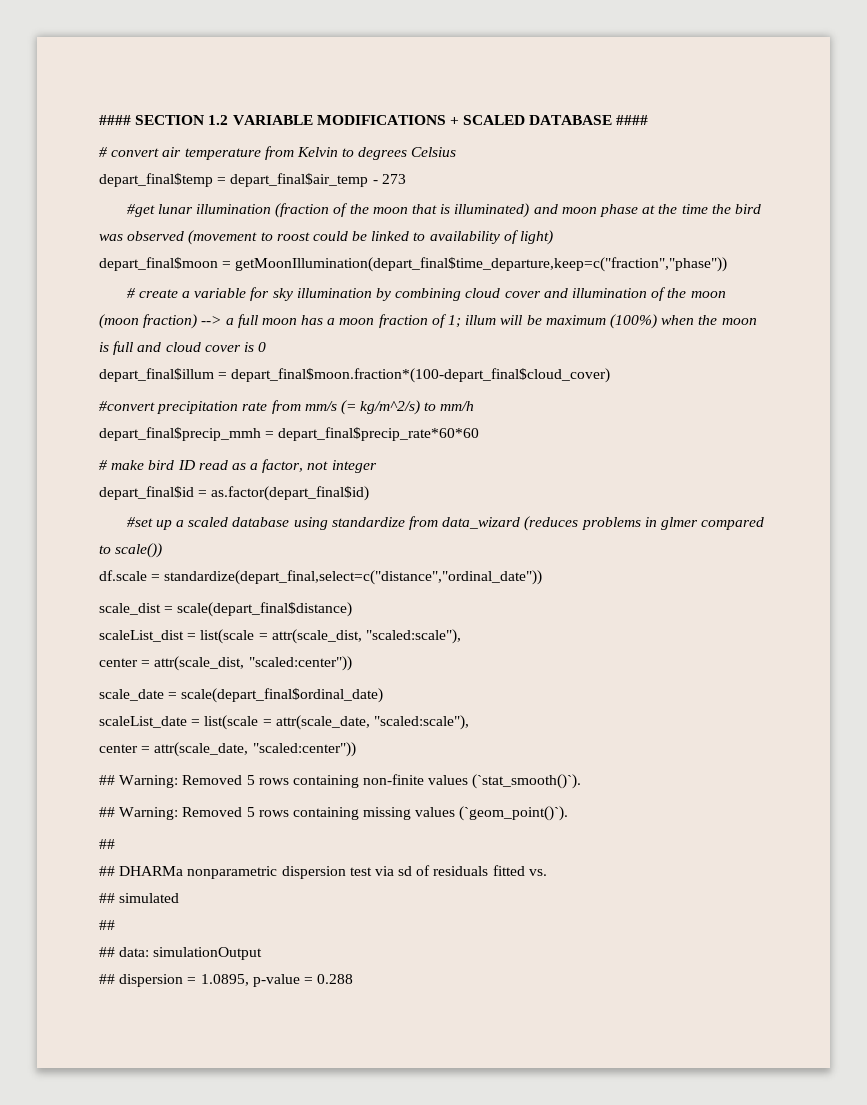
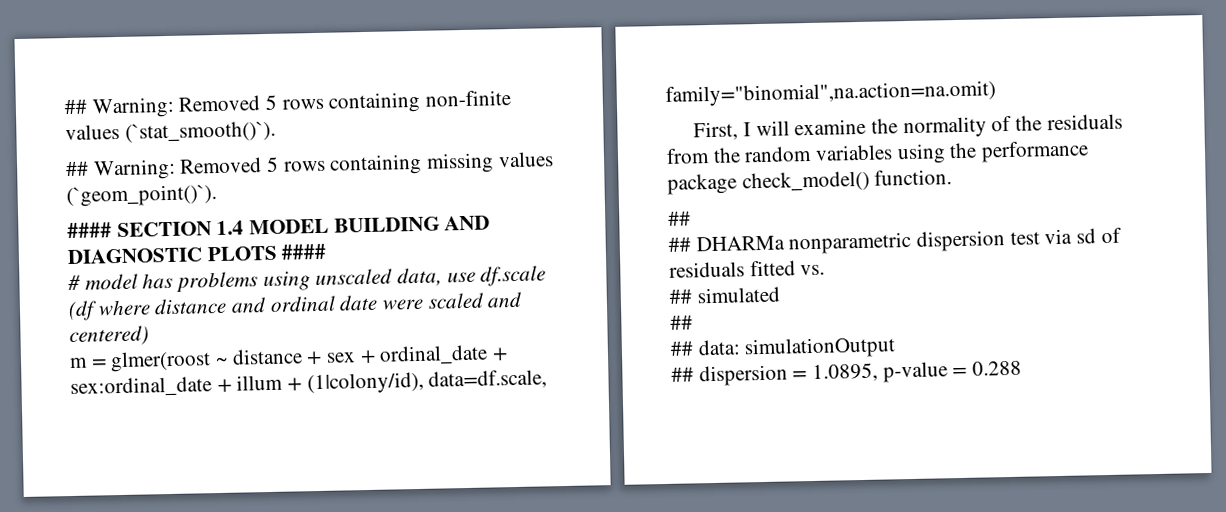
- #### SECTION 1.2 VARIABLE MODIFICATIONS + SCALED DATABASE ####
- # convert air temperature from Kelvin to degrees Celsius
- depart_final$temp = depart_final$air_temp - 273
- #get lunar illumination (fraction of the moon that is illuminated) and moon phase at the time the bird was observed (movement to roost could be linked to availability of light)
- depart_final$moon = getMoonIllumination(depart_final$time_departure,keep=c("fraction","phase"))
- # create a variable for sky illumination by combining cloud cover and illumination of the moon (moon fraction) --> a full moon has a moon fraction of 1; illum will be maximum (100%) when the moon is full and cloud cover is 0
- depart_final$illum = depart_final$moon.fraction*(100-depart_final$cloud_cover)
- #convert precipitation rate from mm/s (= kg/m^2/s) to mm/h
- depart_final$precip_mmh = depart_final$precip_rate*60*60
- # make bird ID read as a factor, not integer
- depart_final$id = as.factor(depart_final$id)
- #set up a scaled database using standardize from data_wizard (reduces problems in glmer compared to scale())
- df.scale = standardize(depart_final,select=c("distance","ordinal_date"))
- scale_dist = scale(depart_final$distance)
- scaleList_dist = list(scale = attr(scale_dist, "scaled:scale"),
- center = attr(scale_dist, "scaled:center"))
- scale_date = scale(depart_final$ordinal_date)
- scaleList_date = list(scale = attr(scale_date, "scaled:scale"),
- center = attr(scale_date, "scaled:center"))
+ #### SECTION 1.4 MODEL BUILDING AND DIAGNOSTIC PLOTS ####
+ # model has problems using unscaled data, use df.scale (df where distance and ordinal date were scaled and centered)
+ m = glmer(roost ~ distance + sex + ordinal_date + sex:ordinal_date + illum + (1|colony/id), data=df.scale, family="binomial",na.action=na.omit)
+ First, I will examine the normality of the residuals from the random variables using the performance package check_model() function.

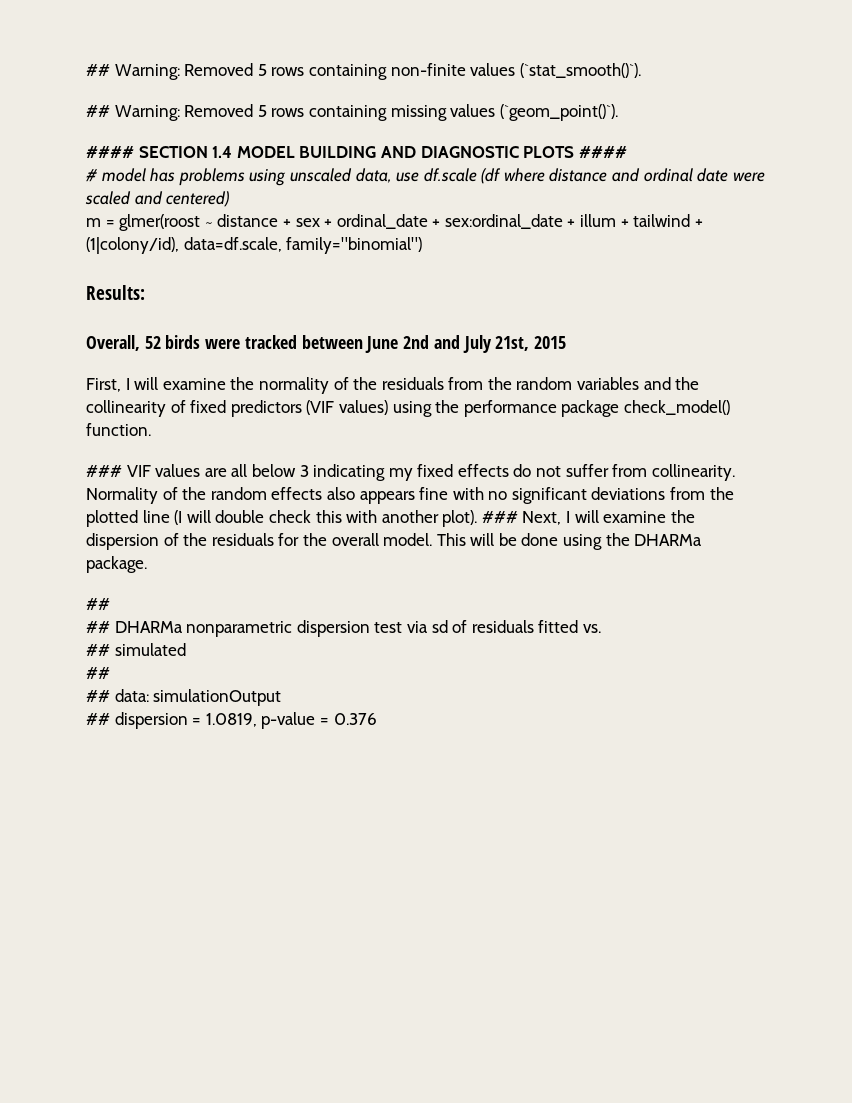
- m = glmer(roost ~ distance + sex + ordinal_date + sex:ordinal_date + illum + (1|colony/id), data=df.scale, family="binomial",na.action=na.omit)
+ m = glmer(roost ~ distance + sex + ordinal_date + sex:ordinal_date + illum + tailwind + (1|colony/id), data=df.scale, family="binomial")
+ Results:
+ Overall, 52 birds were tracked between June 2nd and July 21st, 2015
- First, I will examine the normality of the residuals from the random variables using the performance package check_model() function.
+ First, I will examine the normality of the residuals from the random variables and the collinearity of fixed predictors (VIF values) using the performance package check_model() function.
+ ### VIF values are all below 3 indicating my fixed effects do not suffer from collinearity. Normality of the random effects also appears fine with no significant deviations from the plotted line (I will double check this with another plot). ### Next, I will examine the dispersion of the residuals for the overall model. This will be done using the DHARMa package.
- ## dispersion = 1.0895, p-value = 0.288
+ ## dispersion = 1.0819, p-value = 0.376

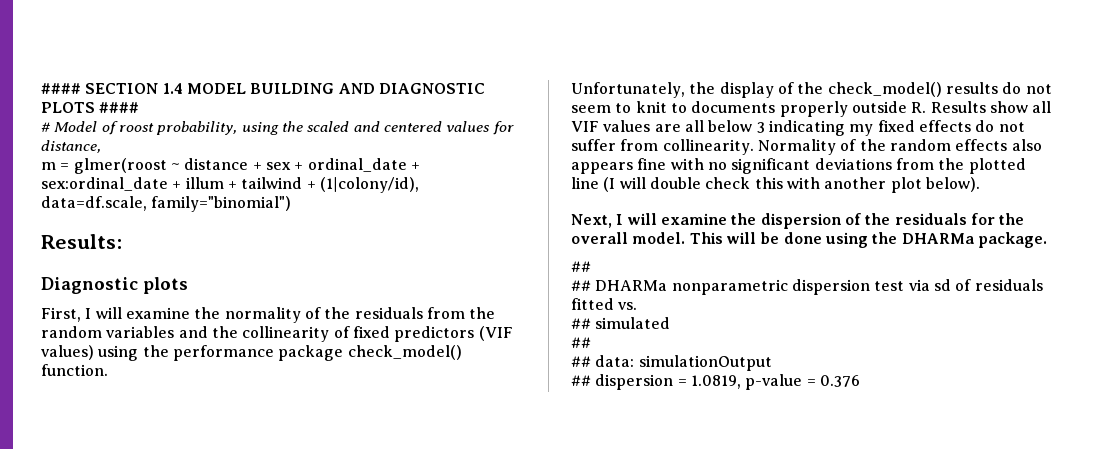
- ## Warning: Removed 5 rows containing non-finite values (`stat_smooth()`).
- ## Warning: Removed 5 rows containing missing values (`geom_point()`).
- # model has problems using unscaled data, use df.scale (df where distance and ordinal date were scaled and centered)
+ # Model of roost probability, using the scaled and centered values for distance,
- Overall, 52 birds were tracked between June 2nd and July 21st, 2015
+ Diagnostic plots
- ### VIF values are all below 3 indicating my fixed effects do not suffer from collinearity.
+ Unfortunately, the display of the check_model() results do not seem to knit to documents properly outside R. Results show all VIF values are all below 3 indicating my fixed effects do not suffer from collinearity.
- Normality of the random effects also appears fine with no significant deviations from the plotted line (I will double check this with another plot). ### Next, I will examine the dispersion of the residuals for the overall model.
+ Normality of the random effects also appears fine with no significant deviations from the plotted line (I will double check this with another plot below).
+ Next, I will examine the dispersion of the residuals for the overall model.

